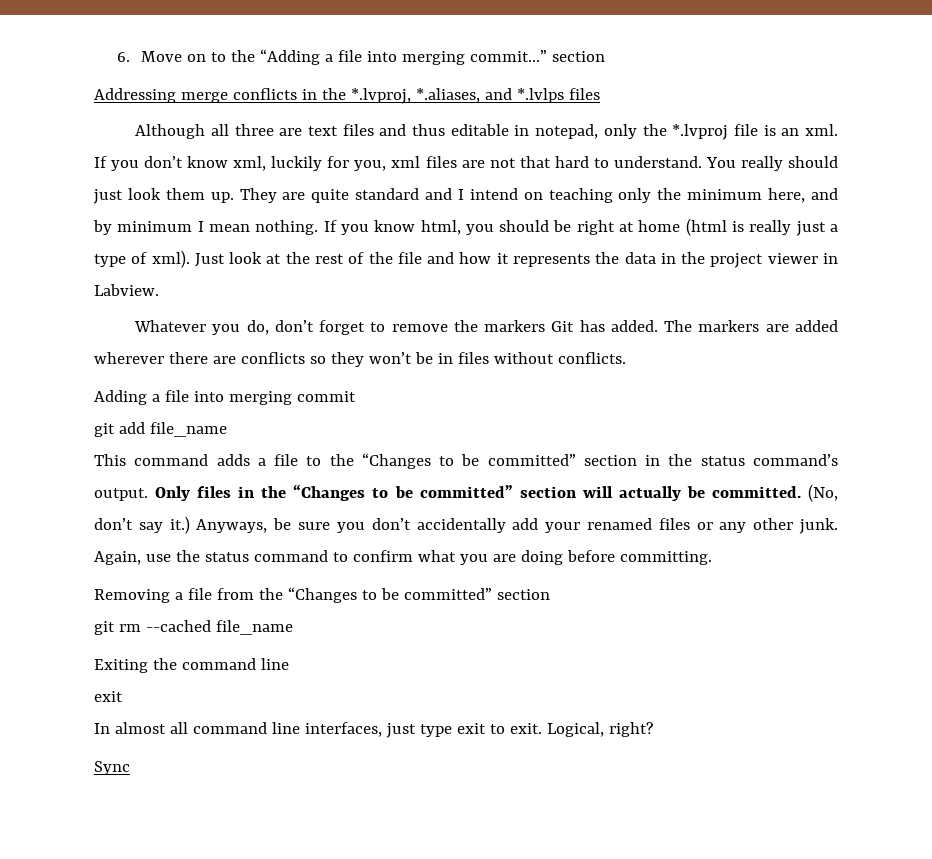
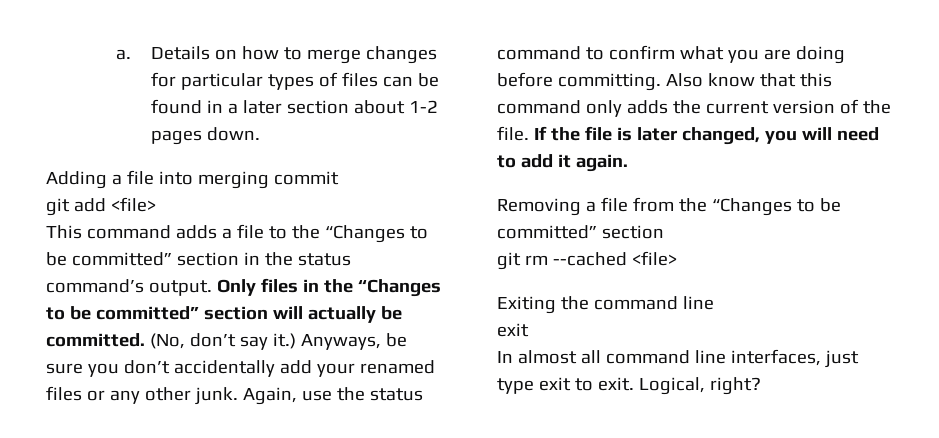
- 6. Move on to the “Adding a file into merging commit…” section
- Addressing merge conflicts in the *.lvproj, *.aliases, and *.lvlps files
- Although all three are text files and thus editable in notepad, only the *.lvproj file is an xml. If you don’t know xml, luckily for you, xml files are not that hard to understand. You really should just look them up. They are quite standard and I intend on teaching only the minimum here, and by minimum I mean nothing. If you know html, you should be right at home (html is really just a type of xml). Just look at the rest of the file and how it represents the data in the project viewer in Labview.
- Whatever you do, don’t forget to remove the markers Git has added. The markers are added wherever there are conflicts so they won’t be in files without conflicts.
+ a. Details on how to merge changes for particular types of files can be found in a later section about 1-2 pages down.
- git add file_name
+ git add <file>
+ Also know that this command only adds the current version of the file. If the file is later changed, you will need to add it again.
- git rm --cached file_name
+ git rm --cached <file>
- Sync

